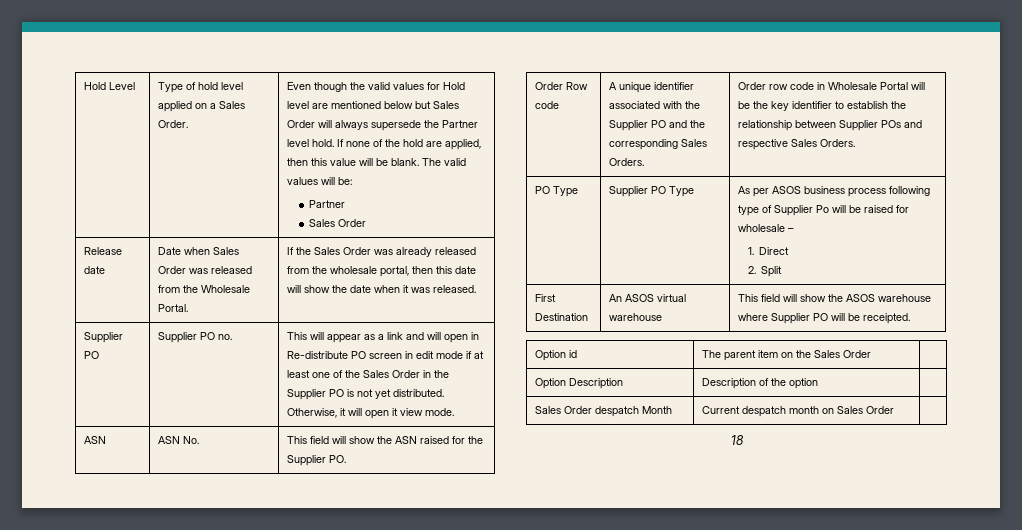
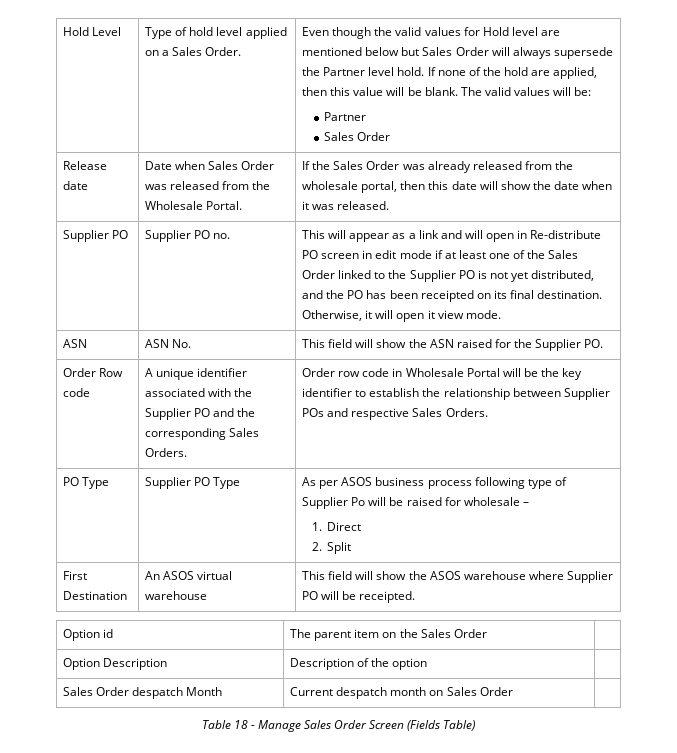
- This will appear as a link and will open in Re-distribute PO screen in edit mode if at least one of the Sales Order in the Supplier PO is not yet distributed.
+ This will appear as a link and will open in Re-distribute PO screen in edit mode if at least one of the Sales Order linked to the Supplier PO is not yet distributed, and the PO has been receipted on its final destination.
- 18
+ Table 18 - Manage Sales Order Screen (Fields Table)

